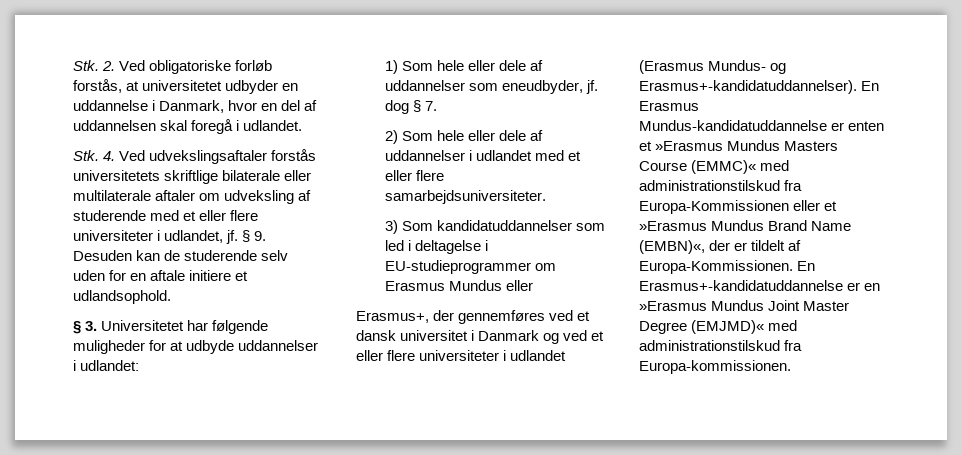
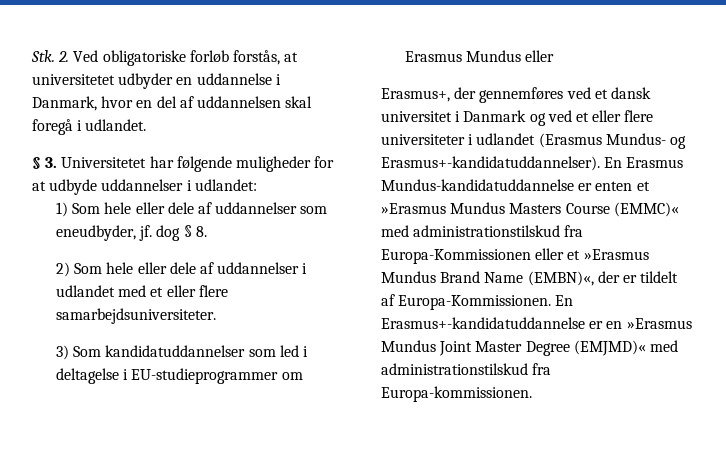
- Stk. 4. Ved udvekslingsaftaler forstås universitetets skriftlige bilaterale eller multilaterale aftaler om udveksling af studerende med et eller flere universiteter i udlandet, jf. § 9. Desuden kan de studerende selv uden for en aftale initiere et udlandsophold.
- 1) Som hele eller dele af uddannelser som eneudbyder, jf. dog § 7.
+ 1) Som hele eller dele af uddannelser som eneudbyder, jf. dog § 8.

